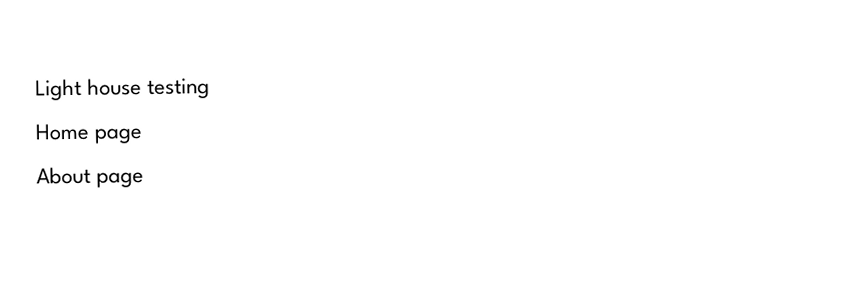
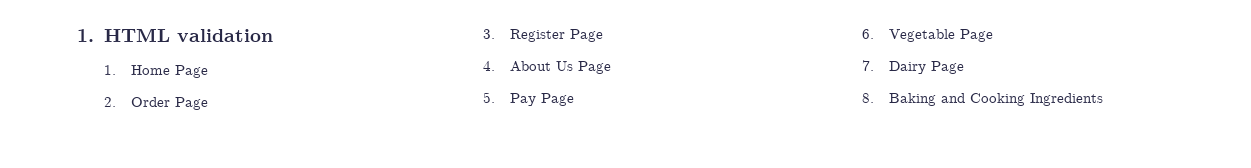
- Light house testing
- Home page
- About page
+ 1. HTML validation
+ 1. Home Page
+ 2. Order Page
+ 3. Register Page
+ 4. About Us Page
+ 5. Pay Page
+ 6. Vegetable Page
+ 7. Dairy Page
+ 8. Baking and Cooking Ingredients

